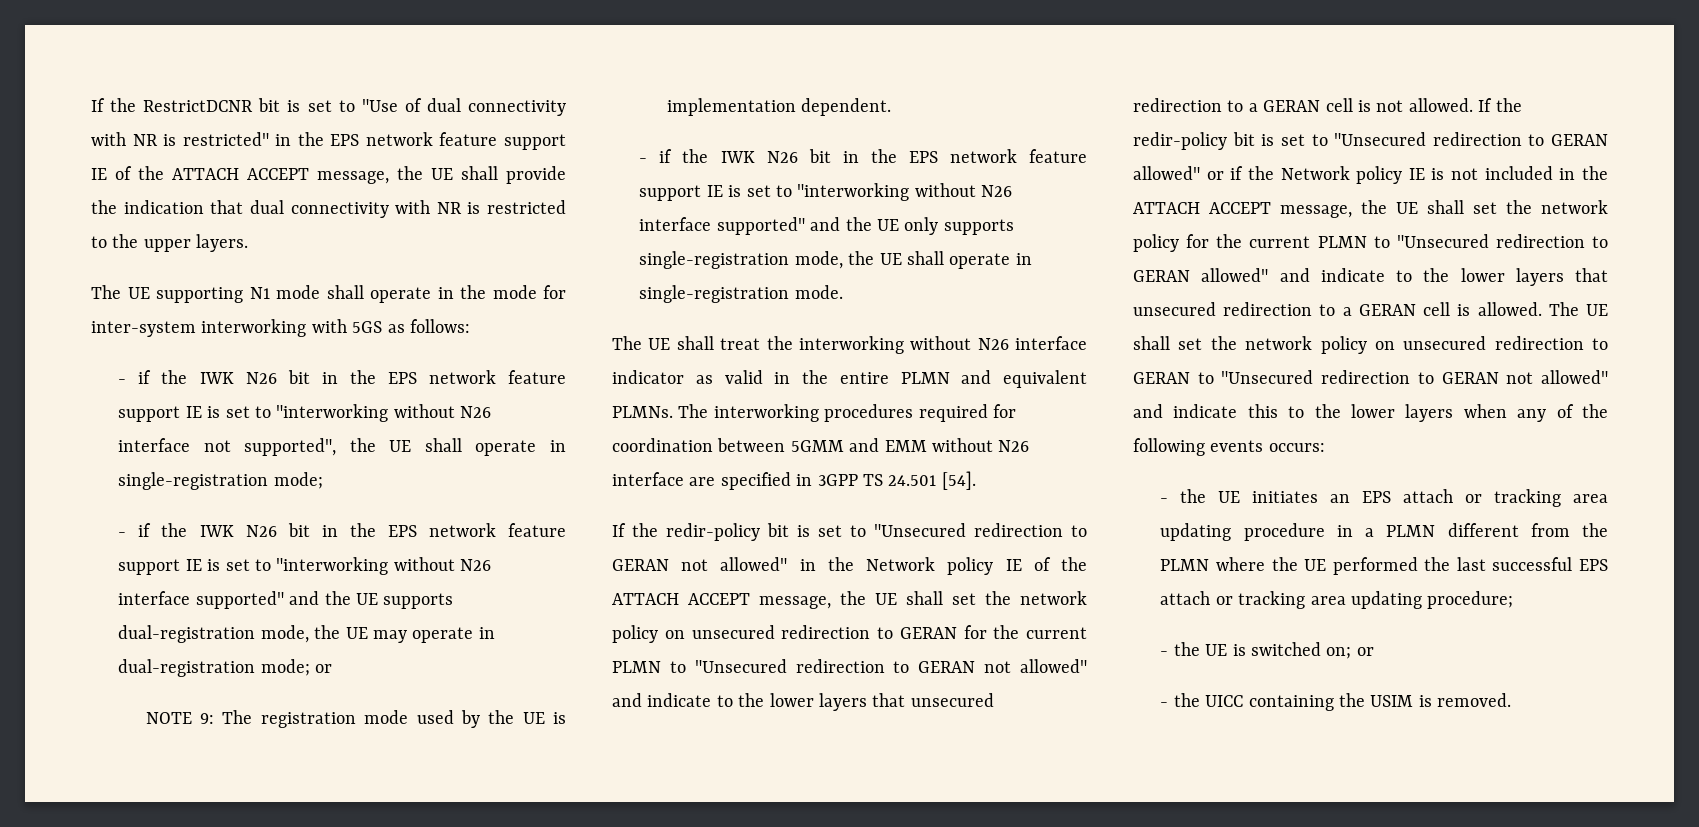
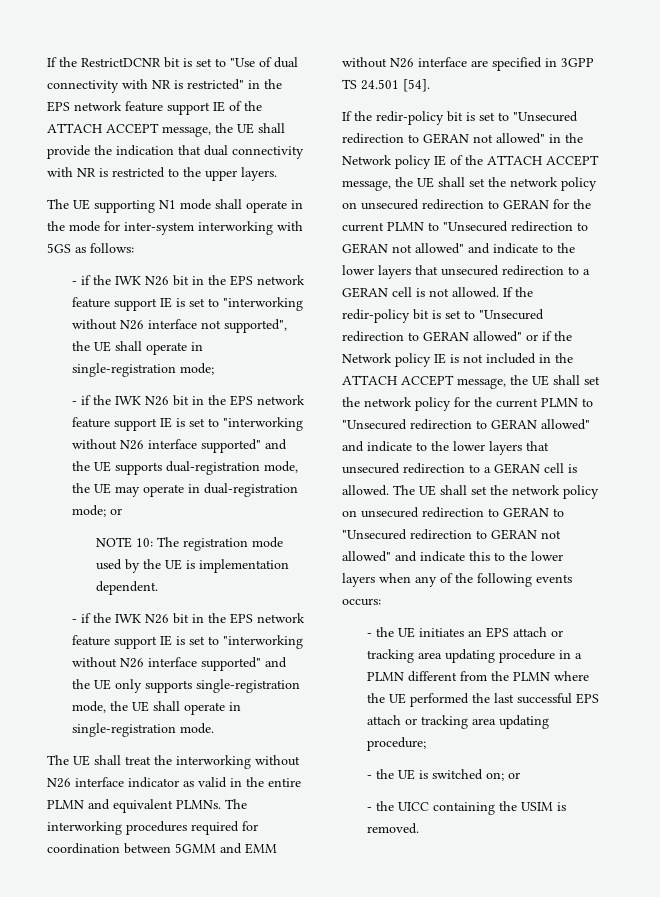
- NOTE 9: The registration mode used by the UE is implementation dependent.
+ NOTE 10: The registration mode used by the UE is implementation dependent.

